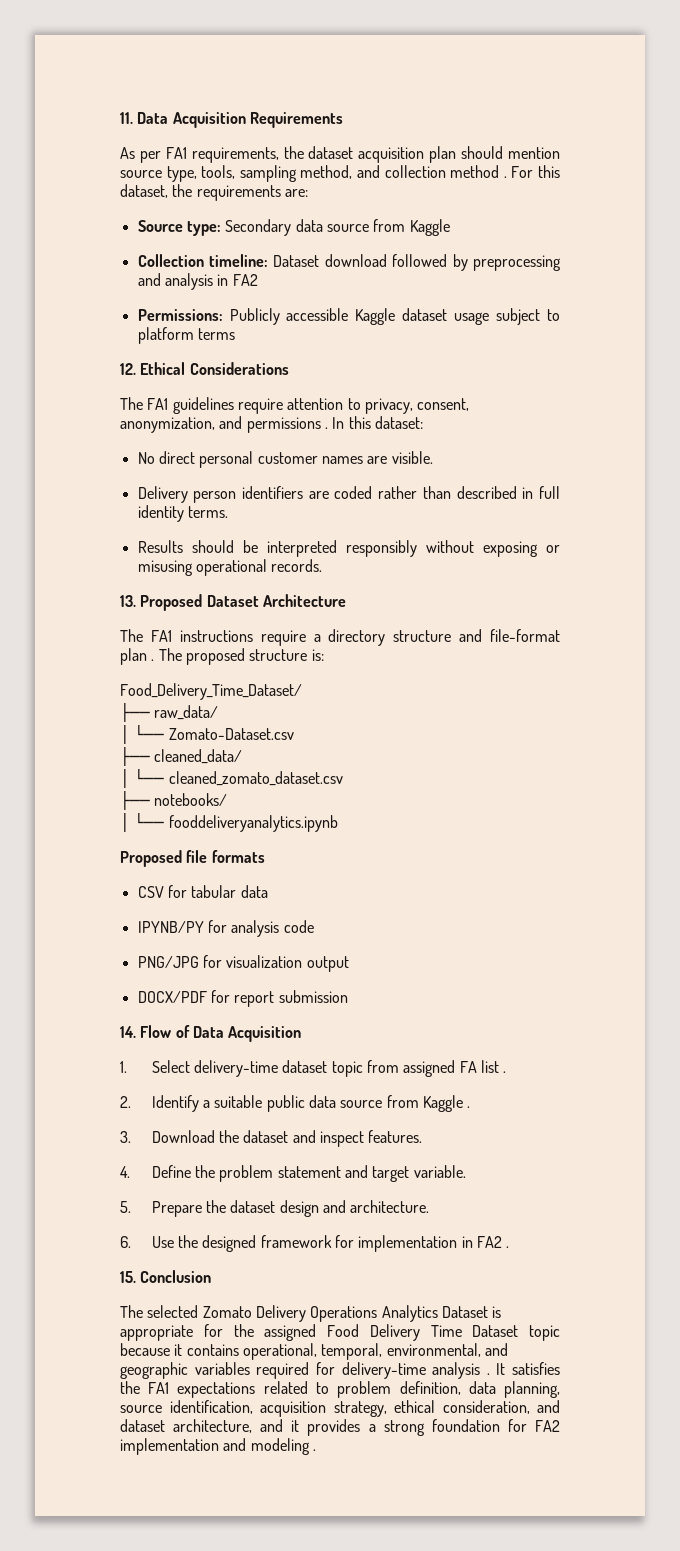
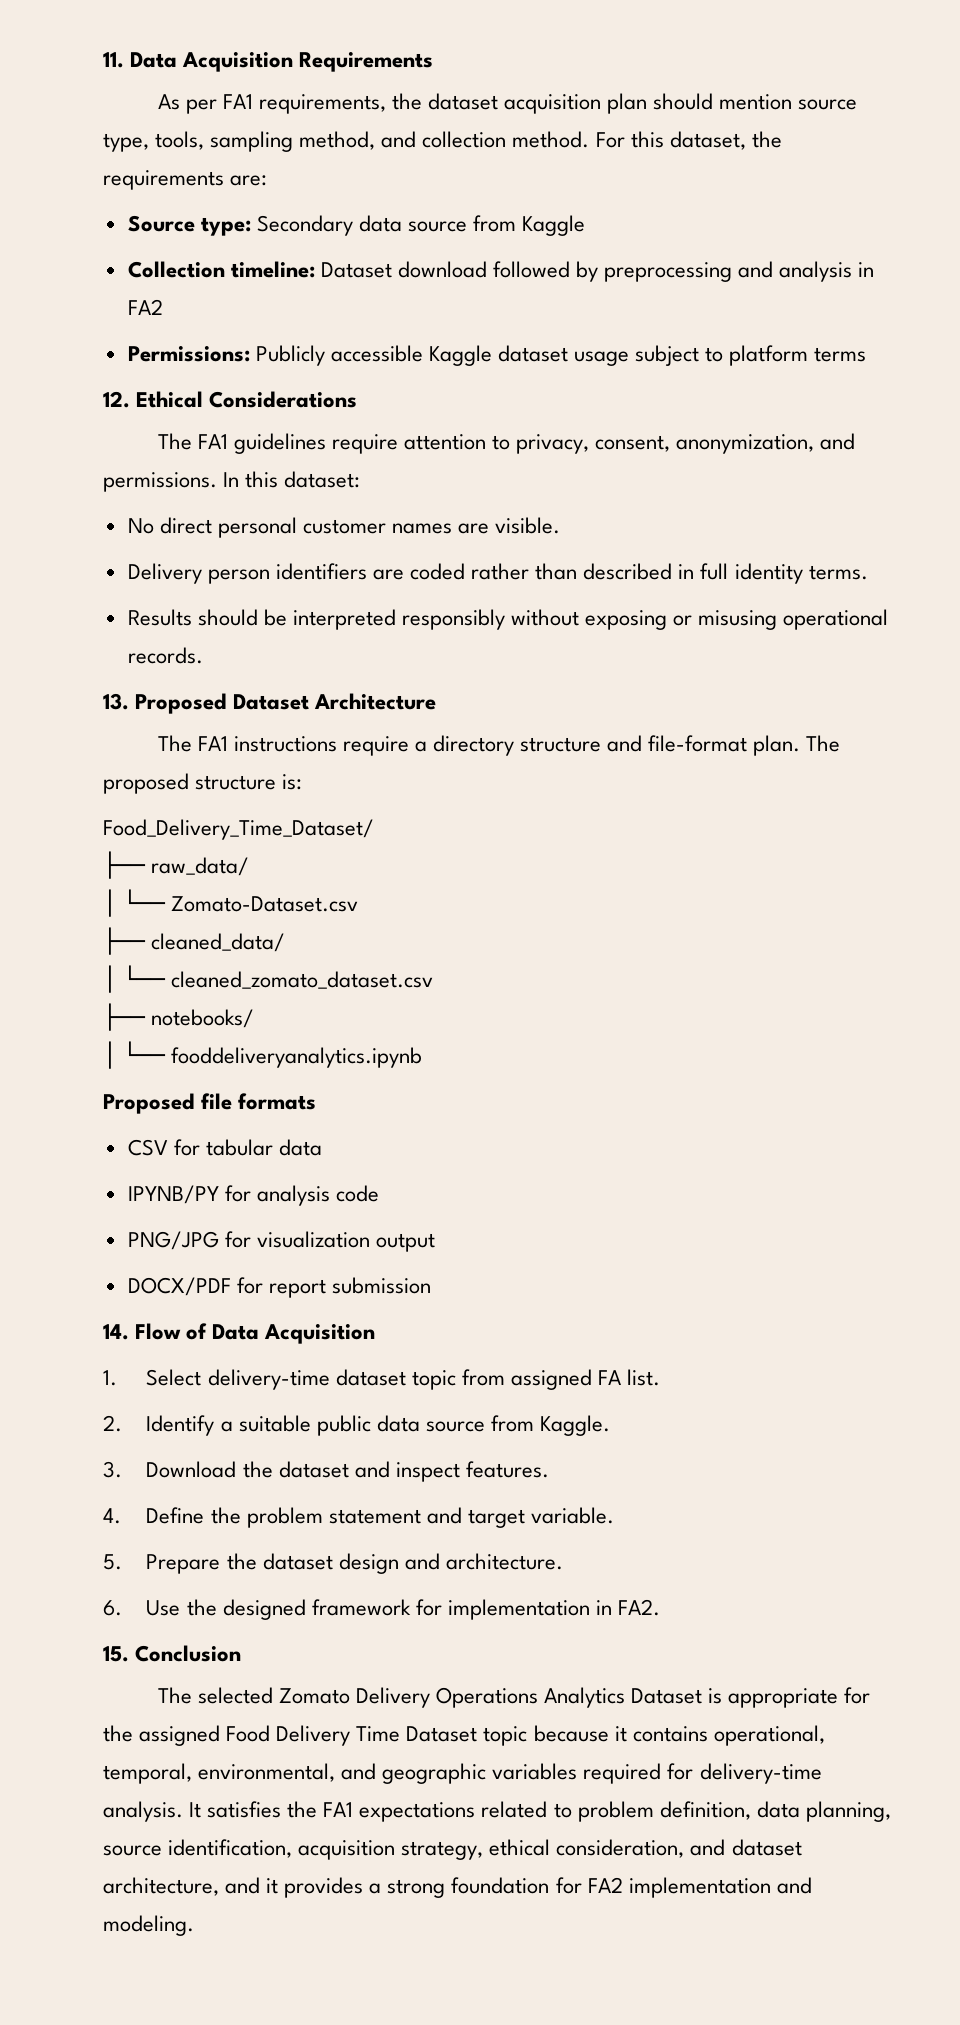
- As per FA1 requirements, the dataset acquisition plan should mention source type, tools, sampling method, and collection method .
+ As per FA1 requirements, the dataset acquisition plan should mention source type, tools, sampling method, and collection method.
- The FA1 guidelines require attention to privacy, consent, anonymization, and permissions .
+ The FA1 guidelines require attention to privacy, consent, anonymization, and permissions.
- The FA1 instructions require a directory structure and file-format plan .
+ The FA1 instructions require a directory structure and file-format plan.
- 1. Select delivery-time dataset topic from assigned FA list .
+ 1. Select delivery-time dataset topic from assigned FA list.
- 2. Identify a suitable public data source from Kaggle .
+ 2. Identify a suitable public data source from Kaggle.
- 6. Use the designed framework for implementation in FA2 .
+ 6. Use the designed framework for implementation in FA2.
- The selected Zomato Delivery Operations Analytics Dataset is appropriate for the assigned Food Delivery Time Dataset topic because it contains operational, temporal, environmental, and geographic variables required for delivery-time analysis .
+ The selected Zomato Delivery Operations Analytics Dataset is appropriate for the assigned Food Delivery Time Dataset topic because it contains operational, temporal, environmental, and geographic variables required for delivery-time analysis.
- It satisfies the FA1 expectations related to problem definition, data planning, source identification, acquisition strategy, ethical consideration, and dataset architecture, and it provides a strong foundation for FA2 implementation and modeling .
+ It satisfies the FA1 expectations related to problem definition, data planning, source identification, acquisition strategy, ethical consideration, and dataset architecture, and it provides a strong foundation for FA2 implementation and modeling.

